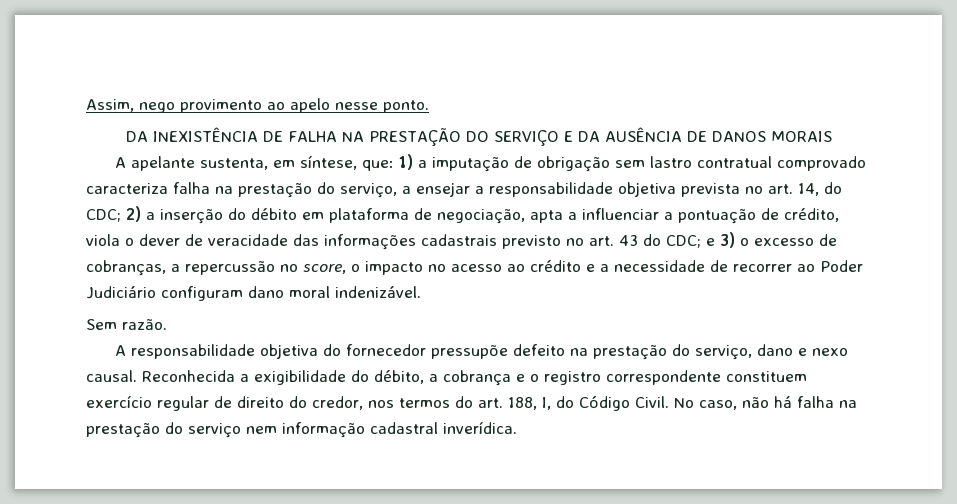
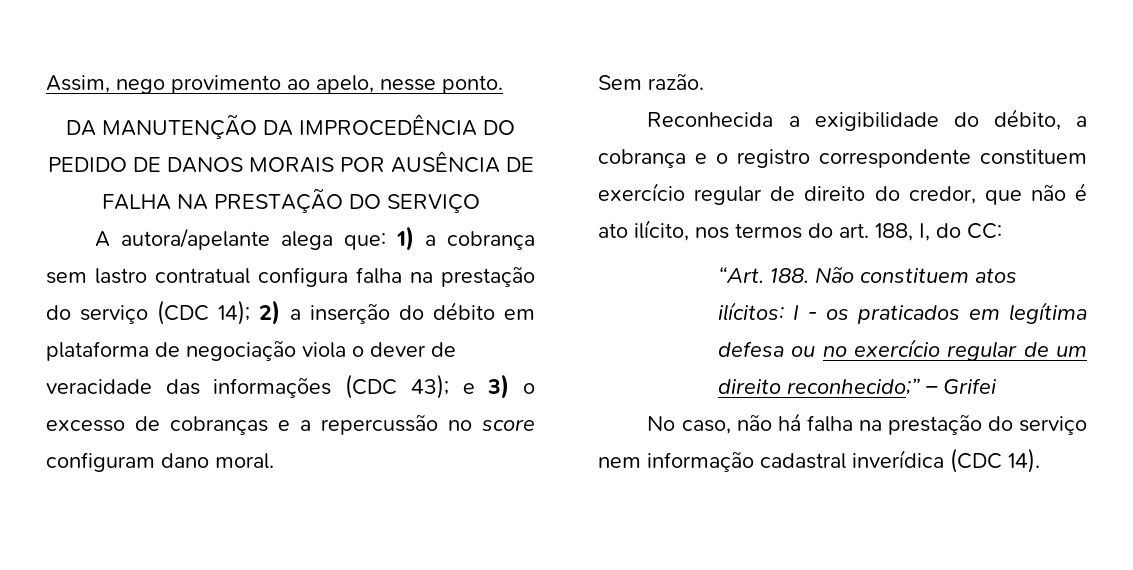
- Assim, nego provimento ao apelo nesse ponto.
+ Assim, nego provimento ao apelo, nesse ponto.
- DA INEXISTÊNCIA DE FALHA NA PRESTAÇÃO DO SERVIÇO E DA AUSÊNCIA DE DANOS MORAIS
- A apelante sustenta, em síntese, que: 1) a imputação de obrigação sem lastro contratual comprovado caracteriza falha na prestação do serviço, a ensejar a responsabilidade objetiva prevista no art. 14, do CDC;
+ DA MANUTENÇÃO DA IMPROCEDÊNCIA DO PEDIDO DE DANOS MORAIS POR AUSÊNCIA DE FALHA NA PRESTAÇÃO DO SERVIÇO
+ A autora/apelante alega que: 1) a cobrança sem lastro contratual configura falha na prestação do serviço (CDC 14);
- 2) a inserção do débito em plataforma de negociação, apta a influenciar a pontuação de crédito, viola o dever de veracidade das informações cadastrais previsto no art. 43 do CDC;
+ 2) a inserção do débito em plataforma de negociação viola o dever de veracidade das informações (CDC 43);
- e 3) o excesso de cobranças, a repercussão no score, o impacto no acesso ao crédito e a necessidade de recorrer ao Poder Judiciário configuram dano moral indenizável.
+ e 3) o excesso de cobranças e a repercussão no score configuram dano moral.
  Sem razão.
- A responsabilidade objetiva do fornecedor pressupõe defeito na prestação do serviço, dano e nexo causal. Reconhecida a exigibilidade do débito, a cobrança e o registro correspondente constituem exercício regular de direito do credor, nos termos do art. 188, I, do Código Civil. No caso, não há falha na prestação do serviço nem informação cadastral inverídica.
+ Reconhecida a exigibilidade do débito, a cobrança e o registro correspondente constituem exercício regular de direito do credor, que não é ato ilícito, nos termos do art. 188, I, do CC:
+ “Art. 188. Não constituem atos ilícitos: I - os praticados em legítima defesa ou no exercício regular de um direito reconhecido;” – Grifei
+ No caso, não há falha na prestação do serviço nem informação cadastral inverídica (CDC 14).

